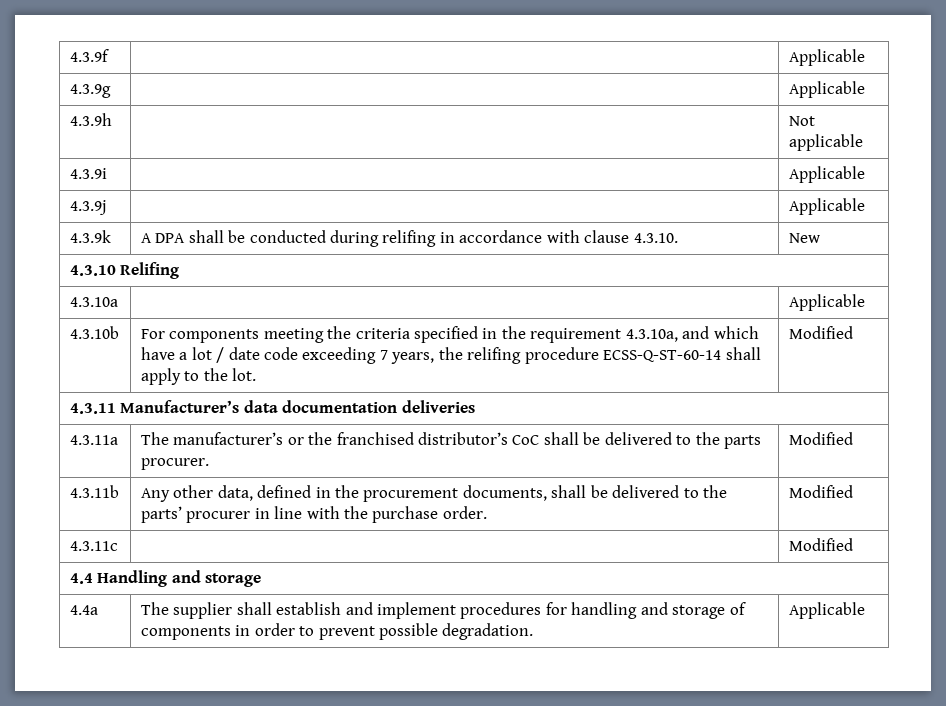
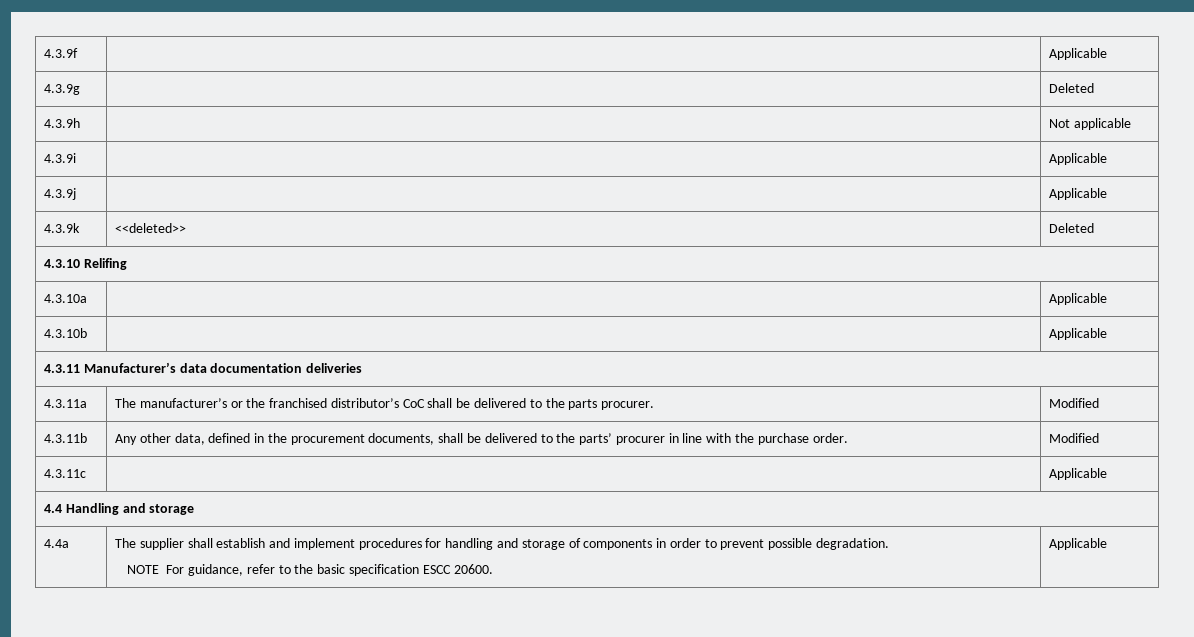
- 4.3.9g | | Applicable
+ 4.3.9g | | Deleted
- 4.3.9k | A DPA shall be conducted during relifing in accordance with clause 4.3.10. | New
+ 4.3.9k | <<deleted>> | Deleted
- 4.3.10b | For components meeting the criteria specified in the requirement 4.3.10a, and which have a lot / date code exceeding 7 years, the relifing procedure ECSS-Q-ST-60-14 shall apply to the lot. | Modified
+ 4.3.10b | | Applicable
- 4.3.11c | | Modified
+ 4.3.11c | | Applicable
- 4.4a | The supplier shall establish and implement procedures for handling and storage of components in order to prevent possible degradation. | Applicable
+ 4.4a | The supplier shall establish and implement procedures for handling and storage of components in order to prevent possible degradation.
+ NOTE For guidance, refer to the basic specification ESCC 20600. | Applicable

